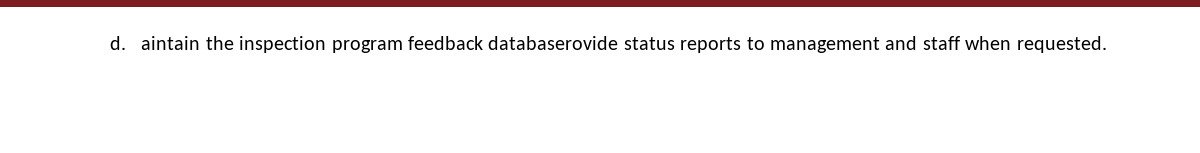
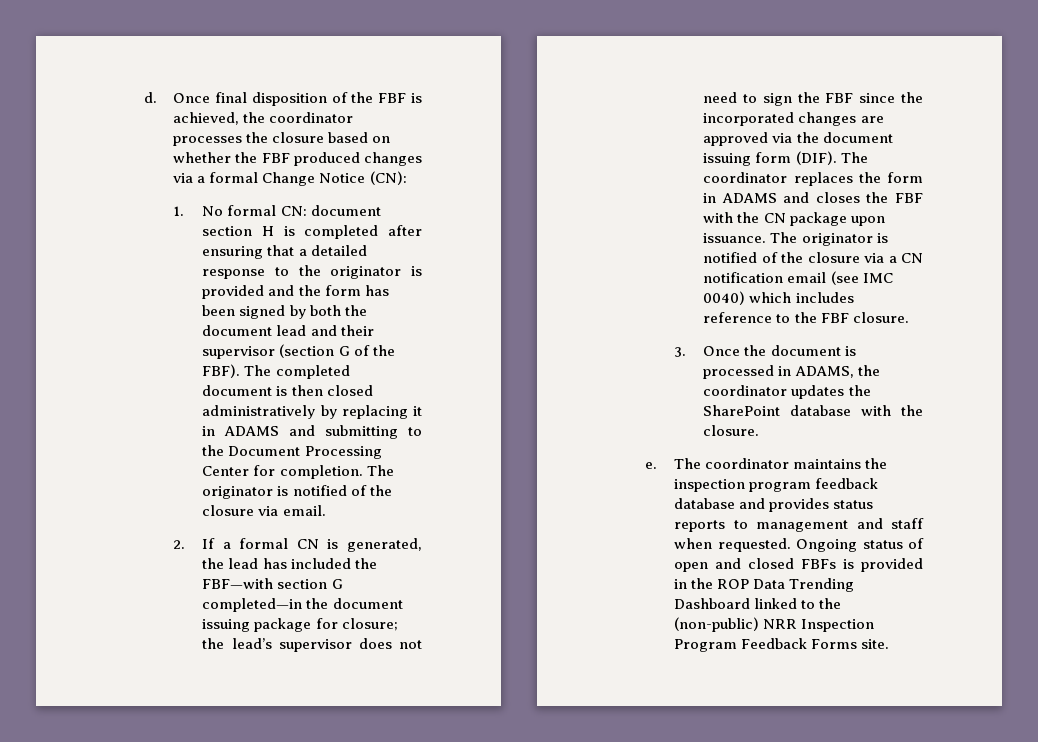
- d. aintain the inspection program feedback databaserovide status reports to management and staff when requested.
+ d. Once final disposition of the FBF is achieved, the coordinator processes the closure based on whether the FBF produced changes via a formal Change Notice (CN):
+ 1. No formal CN: document section H is completed after ensuring that a detailed response to the originator is provided and the form has been signed by both the document lead and their supervisor (section G of the FBF). The completed document is then closed administratively by replacing it in ADAMS and submitting to the Document Processing Center for completion. The originator is notified of the closure via email.
+ 2. If a formal CN is generated, the lead has included the FBF—with section G completed—in the document issuing package for closure; the lead’s supervisor does not need to sign the FBF since the incorporated changes are approved via the document issuing form (DIF). The coordinator replaces the form in ADAMS and closes the FBF with the CN package upon issuance. The originator is notified of the closure via a CN notification email (see IMC 0040) which includes reference to the FBF closure.
+ 3. Once the document is processed in ADAMS, the coordinator updates the SharePoint database with the closure.
+ e. The coordinator maintains the inspection program feedback database and provides status reports to management and staff when requested.
+ Ongoing status of open and closed FBFs is provided in the ROP Data Trending Dashboard linked to the (non-public) NRR Inspection Program Feedback Forms site.

